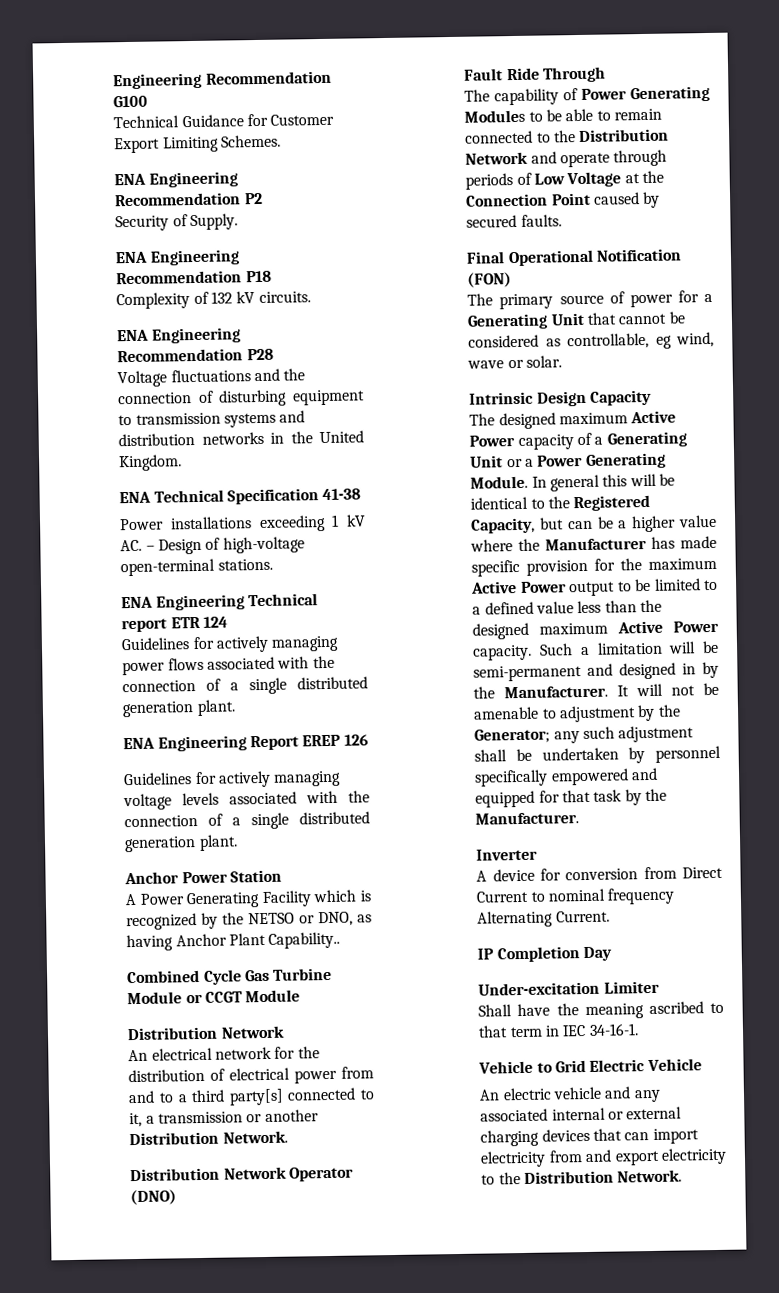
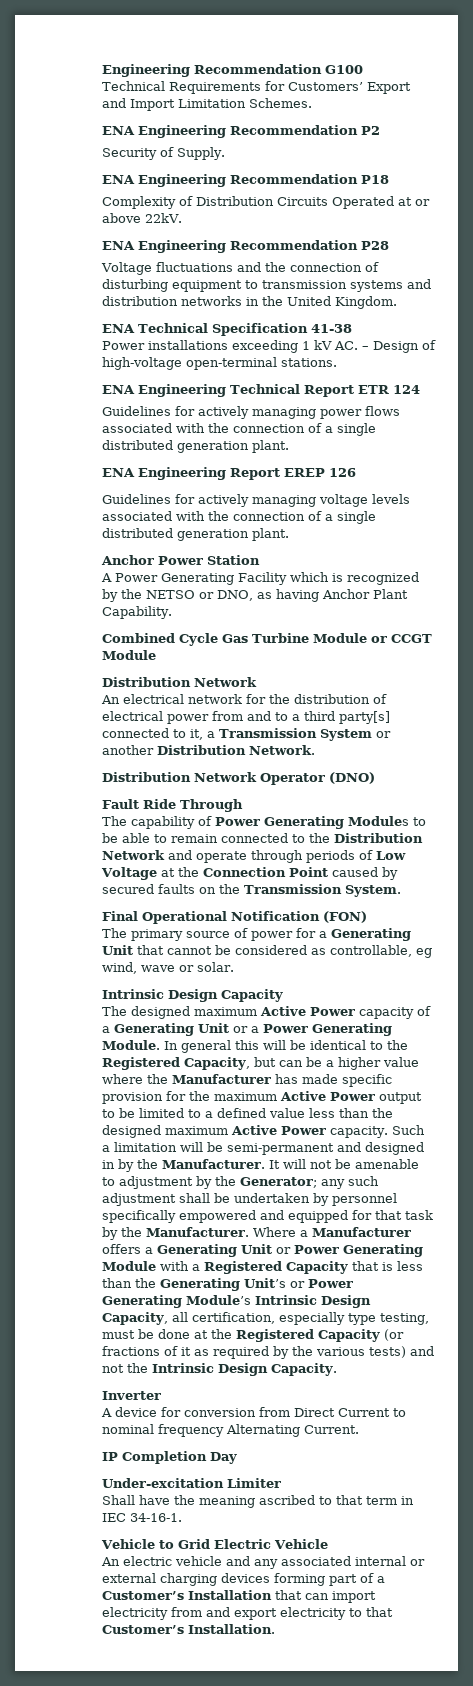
- Technical Guidance for Customer Export Limiting Schemes.
+ Technical Requirements for Customers’ Export and Import Limitation Schemes.
- Complexity of 132 kV circuits.
+ Complexity of Distribution Circuits Operated at or above 22kV.
- ENA Engineering Technical report ETR 124
+ ENA Engineering Technical Report ETR 124
- A Power Generating Facility which is recognized by the NETSO or DNO, as having Anchor Plant Capability..
+ A Power Generating Facility which is recognized by the NETSO or DNO, as having Anchor Plant Capability.
- An electrical network for the distribution of electrical power from and to a third party[s] connected to it, a transmission or another Distribution Network.
+ An electrical network for the distribution of electrical power from and to a third party[s] connected to it, a Transmission System or another Distribution Network.
- The capability of Power Generating Modules to be able to remain connected to the Distribution Network and operate through periods of Low Voltage at the Connection Point caused by secured faults.
+ The capability of Power Generating Modules to be able to remain connected to the Distribution Network and operate through periods of Low Voltage at the Connection Point caused by secured faults on the Transmission System.
+ Where a Manufacturer offers a Generating Unit or Power Generating Module with a Registered Capacity that is less than the Generating Unit’s or Power Generating Module’s Intrinsic Design Capacity, all certification, especially type testing, must be done at the Registered Capacity (or fractions of it as required by the various tests) and not the Intrinsic Design Capacity.
- An electric vehicle and any associated internal or external charging devices that can import electricity from and export electricity to the Distribution Network.
+ An electric vehicle and any associated internal or external charging devices forming part of a Customer’s Installation that can import electricity from and export electricity to that Customer’s Installation.

